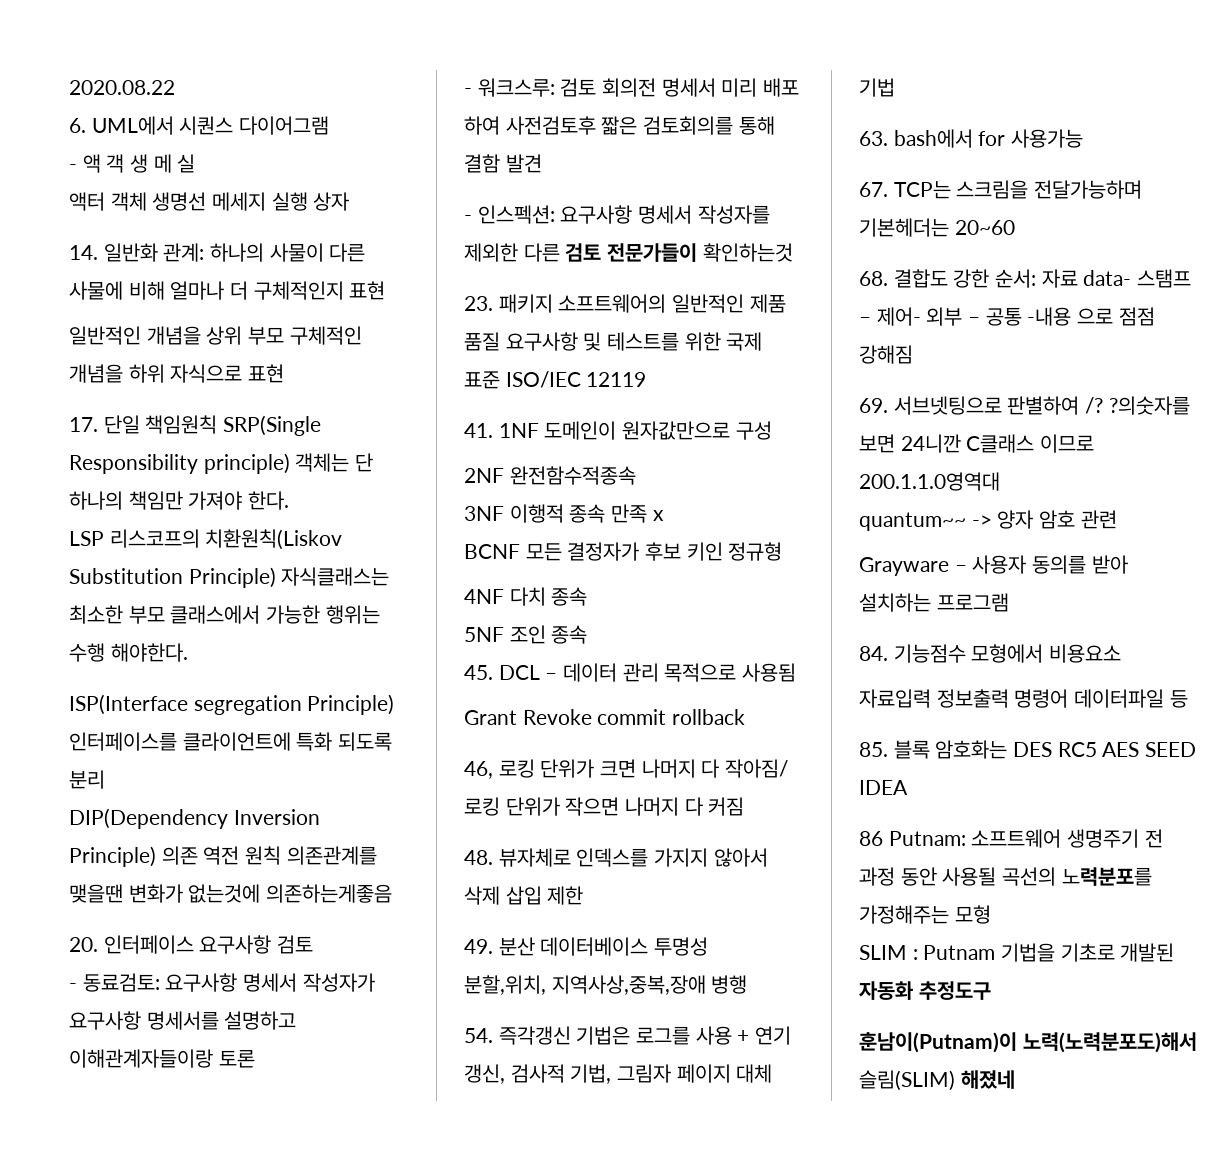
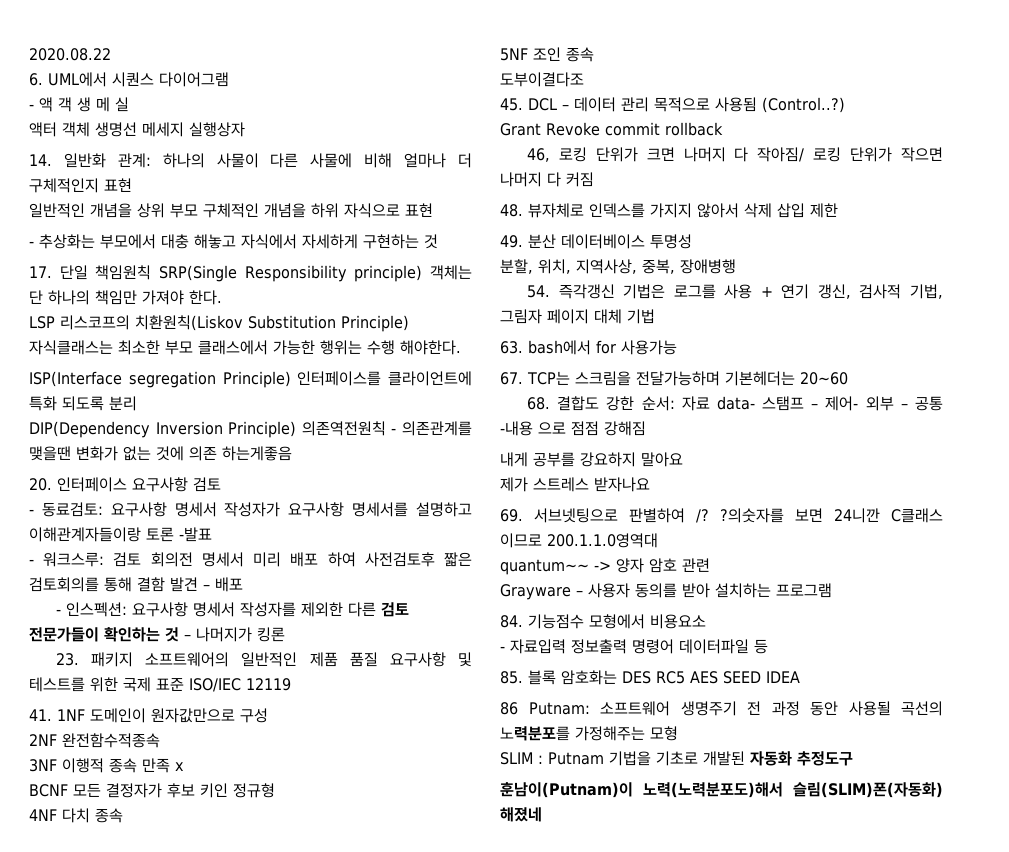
- 액터 객체 생명선 메세지 실행 상자
+ 액터 객체 생명선 메세지 실행상자
+ - 추상화는 부모에서 대충 해놓고 자식에서 자세하게 구현하는 것
- DIP(Dependency Inversion Principle) 의존 역전 원칙 의존관계를 맺을땐 변화가 없는것에 의존하는게좋음
+ DIP(Dependency Inversion Principle) 의존역전원칙 - 의존관계를 맺을땐 변화가 없는 것에 의존 하는게좋음
- - 동료검토: 요구사항 명세서 작성자가 요구사항 명세서를 설명하고 이해관계자들이랑 토론
+ - 동료검토: 요구사항 명세서 작성자가 요구사항 명세서를 설명하고 이해관계자들이랑 토론 -발표
- - 워크스루: 검토 회의전 명세서 미리 배포 하여 사전검토후 짧은 검토회의를 통해 결함 발견
+ - 워크스루: 검토 회의전 명세서 미리 배포 하여 사전검토후 짧은 검토회의를 통해 결함 발견 – 배포
- - 인스펙션: 요구사항 명세서 작성자를 제외한 다른 검토 전문가들이 확인하는것
+ - 인스펙션: 요구사항 명세서 작성자를 제외한 다른 검토 전문가들이 확인하는 것 – 나머지가 킹론
+ 도부이결다조
- 45. DCL – 데이터 관리 목적으로 사용됨
+ 45. DCL – 데이터 관리 목적으로 사용됨 (Control..?)
- 분할,위치, 지역사상,중복,장애 병행
+ 분할, 위치, 지역사상, 중복, 장애병행
+ 내게 공부를 강요하지 말아요
+ 제가 스트레스 받자나요
- 자료입력 정보출력 명령어 데이터파일 등
+ - 자료입력 정보출력 명령어 데이터파일 등
- 훈남이(Putnam)이 노력(노력분포도)해서 슬림(SLIM) 해졌네
+ 훈남이(Putnam)이 노력(노력분포도)해서 슬림(SLIM)폰(자동화) 해졌네

